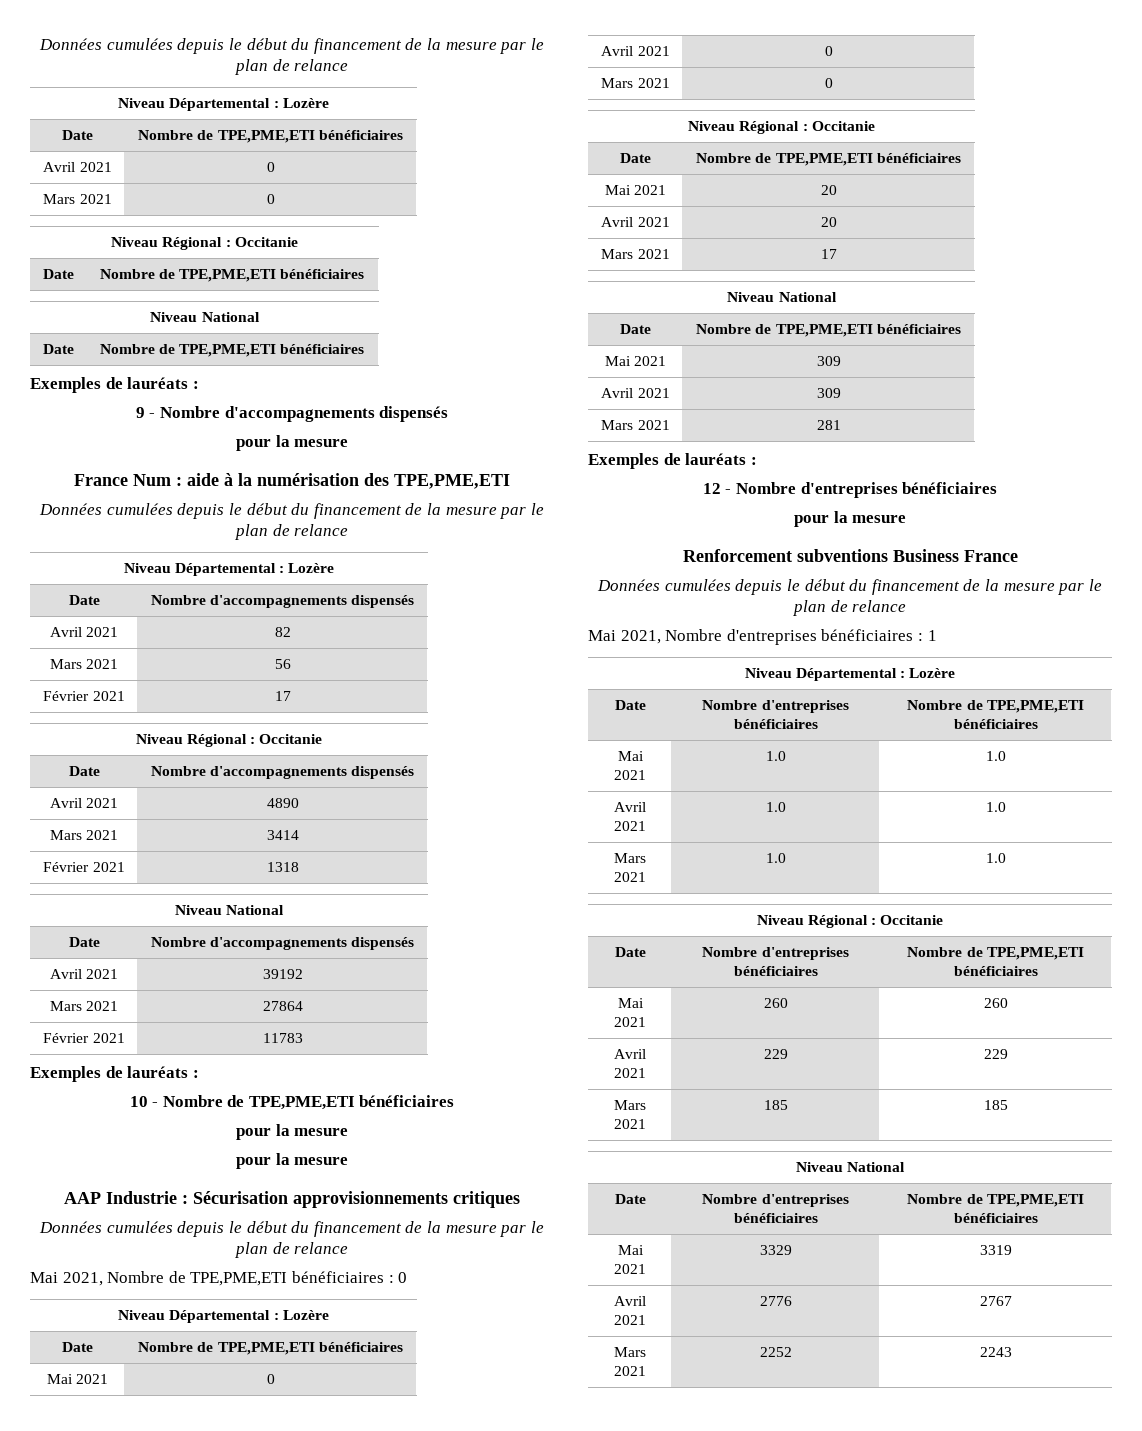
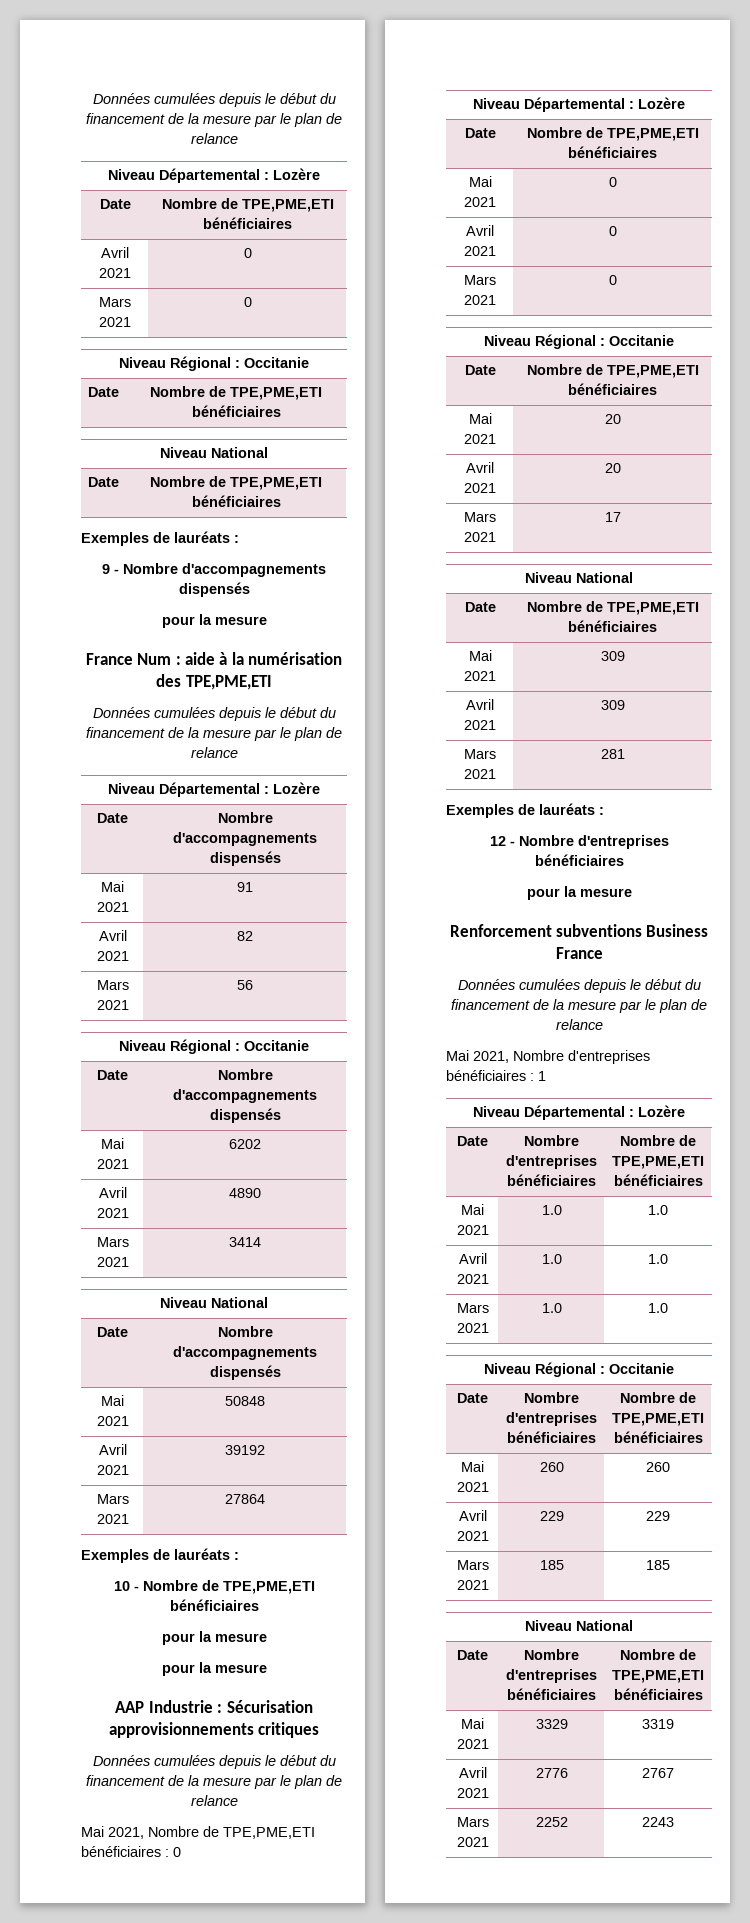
+ Mai 2021 | 91
- Février 2021 | 17
+ Mai 2021 | 6202
- Février 2021 | 1318
+ Mai 2021 | 50848
- Février 2021 | 11783

